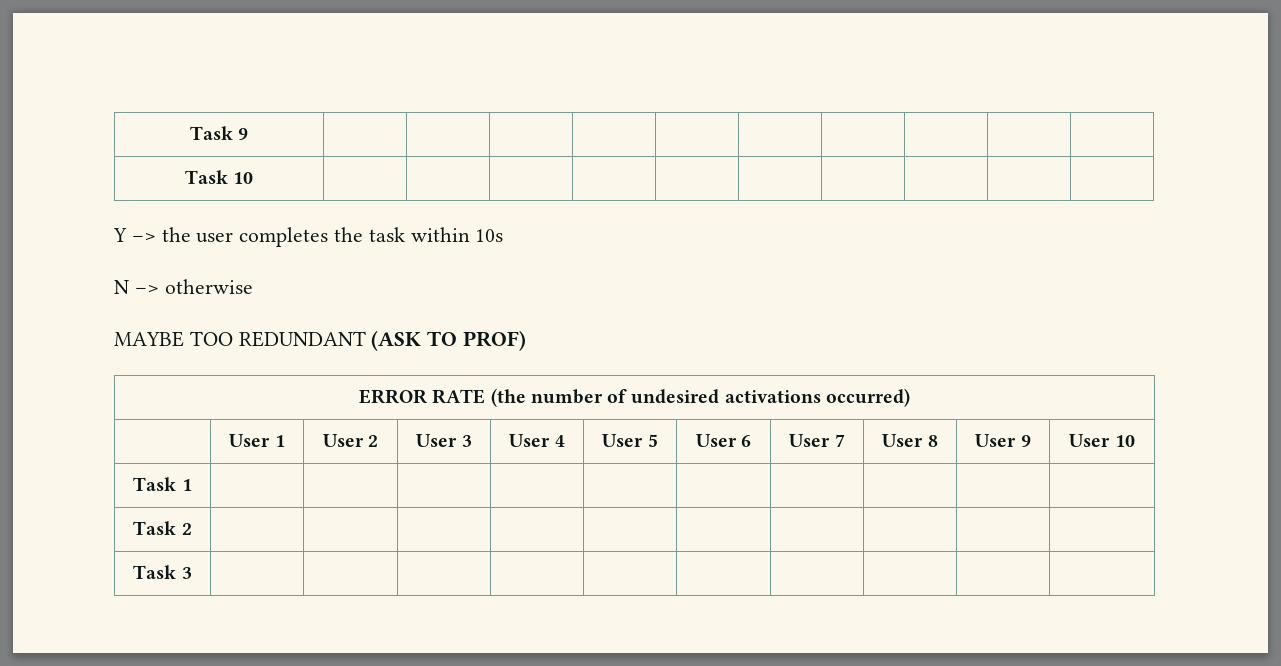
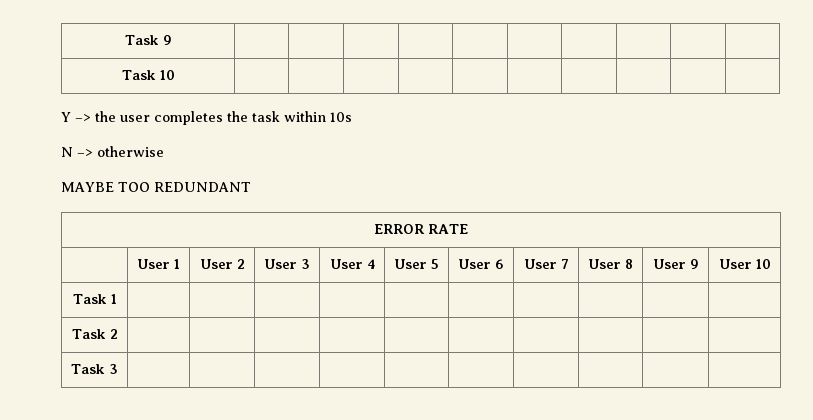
- MAYBE TOO REDUNDANT (ASK TO PROF)
+ MAYBE TOO REDUNDANT
- ERROR RATE (the number of undesired activations occurred)
+ ERROR RATE

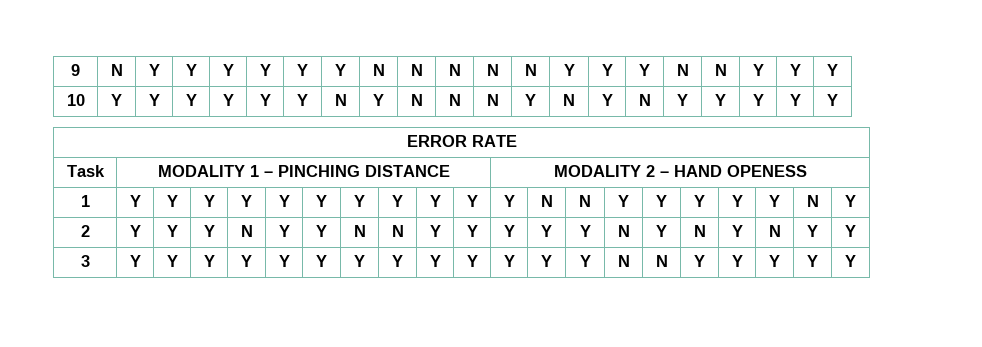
- Task 9 | | | | | | | | | |
- Task 10 | | | | | | | | | |
- Y –> the user completes the task within 10s
- N –> otherwise
- MAYBE TOO REDUNDANT
+ 9 | N | Y | Y | Y | Y | Y | Y | N | N | N | N | N | Y | Y | Y | N | N | Y | Y | Y
+ 10 | Y | Y | Y | Y | Y | Y | N | Y | N | N | N | Y | N | Y | N | Y | Y | Y | Y | Y
  ERROR RATE
- | User 1 | User 2 | User 3 | User 4 | User 5 | User 6 | User 7 | User 8 | User 9 | User 10
- Task 1 | | | | | | | | | |
- Task 2 | | | | | | | | | |
- Task 3 | | | | | | | | | |
+ Task | MODALITY 1 – PINCHING DISTANCE | MODALITY 2 – HAND OPENESS
+ 1 | Y | Y | Y | Y | Y | Y | Y | Y | Y | Y | Y | N | N | Y | Y | Y | Y | Y | N | Y
+ 2 | Y | Y | Y | N | Y | Y | N | N | Y | Y | Y | Y | Y | N | Y | N | Y | N | Y | Y
+ 3 | Y | Y | Y | Y | Y | Y | Y | Y | Y | Y | Y | Y | Y | N | N | Y | Y | Y | Y | Y

